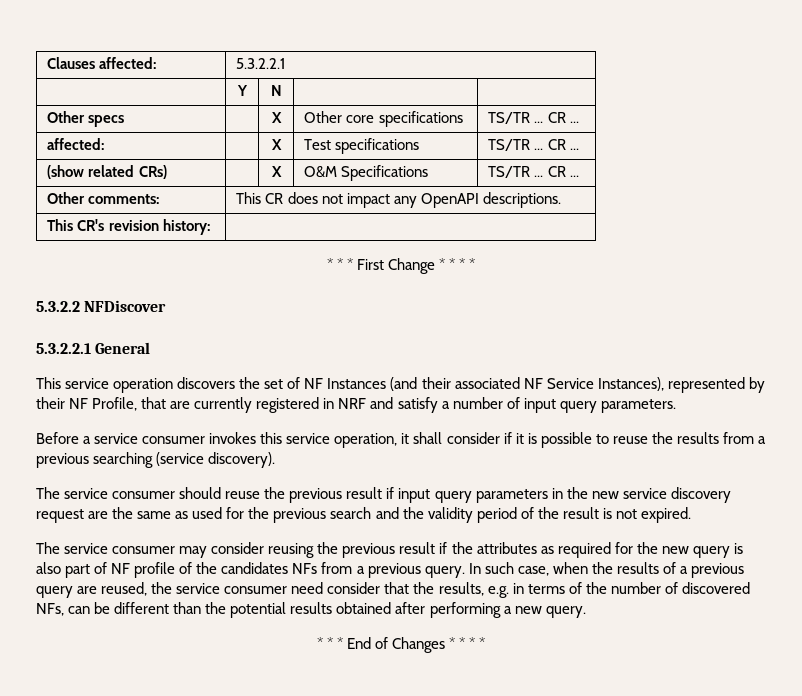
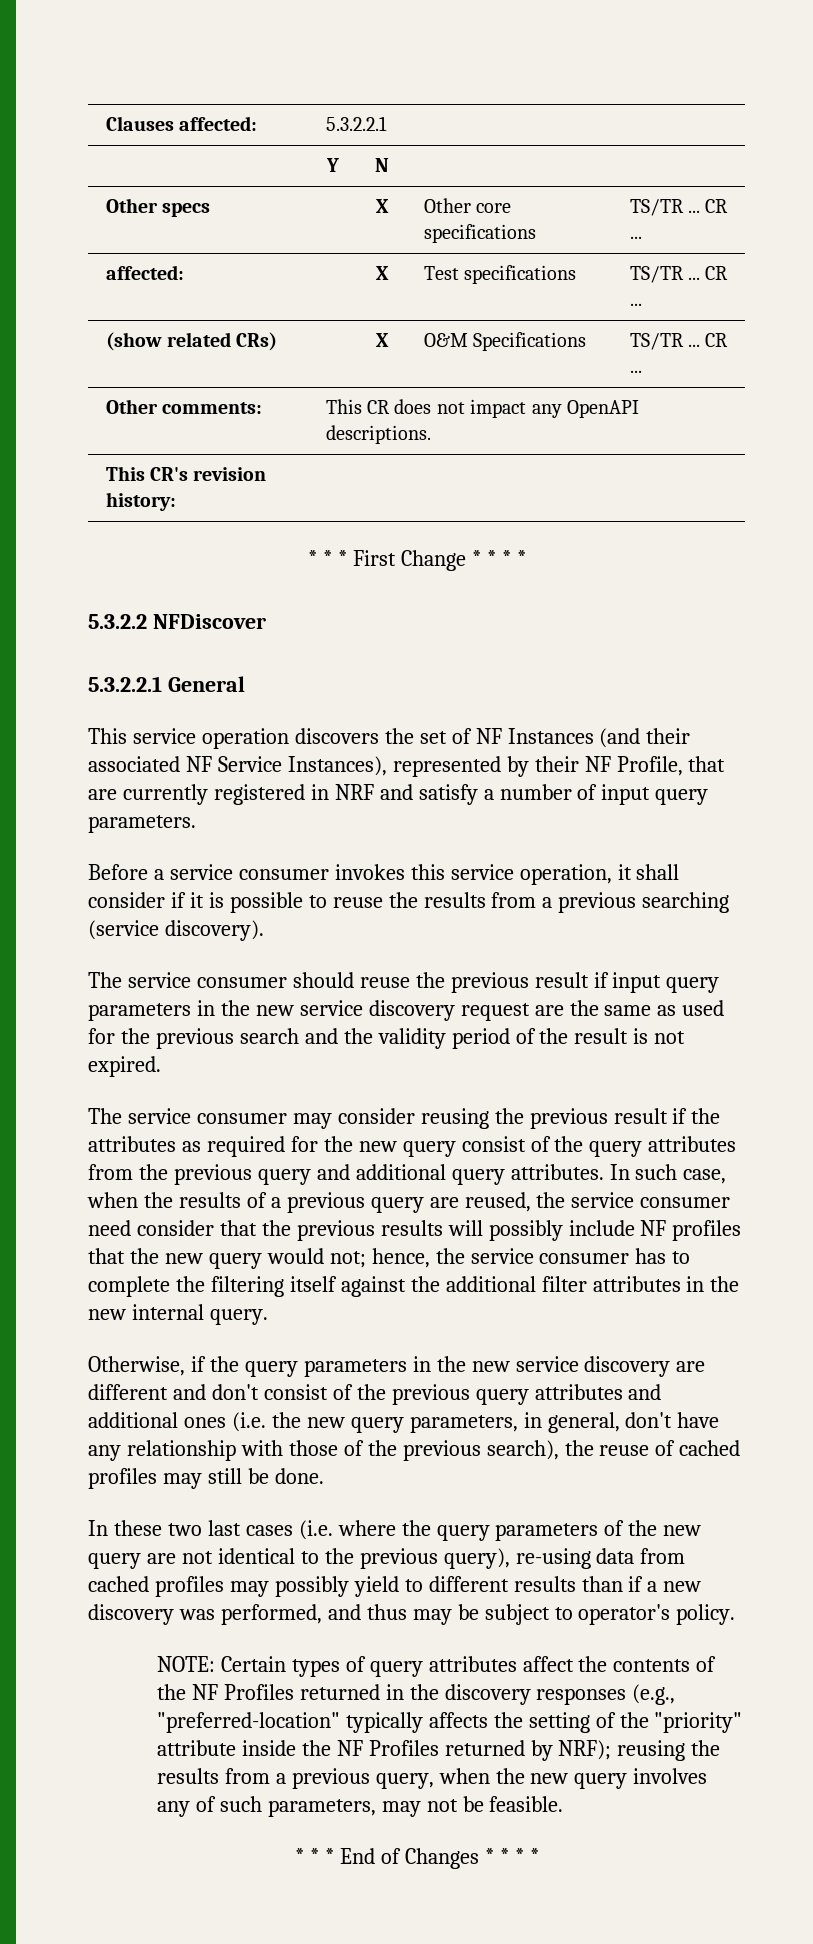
- The service consumer may consider reusing the previous result if the attributes as required for the new query is also part of NF profile of the candidates NFs from a previous query.
+ The service consumer may consider reusing the previous result if the attributes as required for the new query consist of the query attributes from the previous query and additional query attributes.
- In such case, when the results of a previous query are reused, the service consumer need consider that the results, e.g. in terms of the number of discovered NFs, can be different than the potential results obtained after performing a new query.
+ In such case, when the results of a previous query are reused, the service consumer need consider that the previous results will possibly include NF profiles that the new query would not; hence, the service consumer has to complete the filtering itself against the additional filter attributes in the new internal query.
+ Otherwise, if the query parameters in the new service discovery are different and don't consist of the previous query attributes and additional ones (i.e. the new query parameters, in general, don't have any relationship with those of the previous search), the reuse of cached profiles may still be done.
+ In these two last cases (i.e. where the query parameters of the new query are not identical to the previous query), re-using data from cached profiles may possibly yield to different results than if a new discovery was performed, and thus may be subject to operator's policy.
+ NOTE: Certain types of query attributes affect the contents of the NF Profiles returned in the discovery responses (e.g., "preferred-location" typically affects the setting of the "priority" attribute inside the NF Profiles returned by NRF); reusing the results from a previous query, when the new query involves any of such parameters, may not be feasible.

